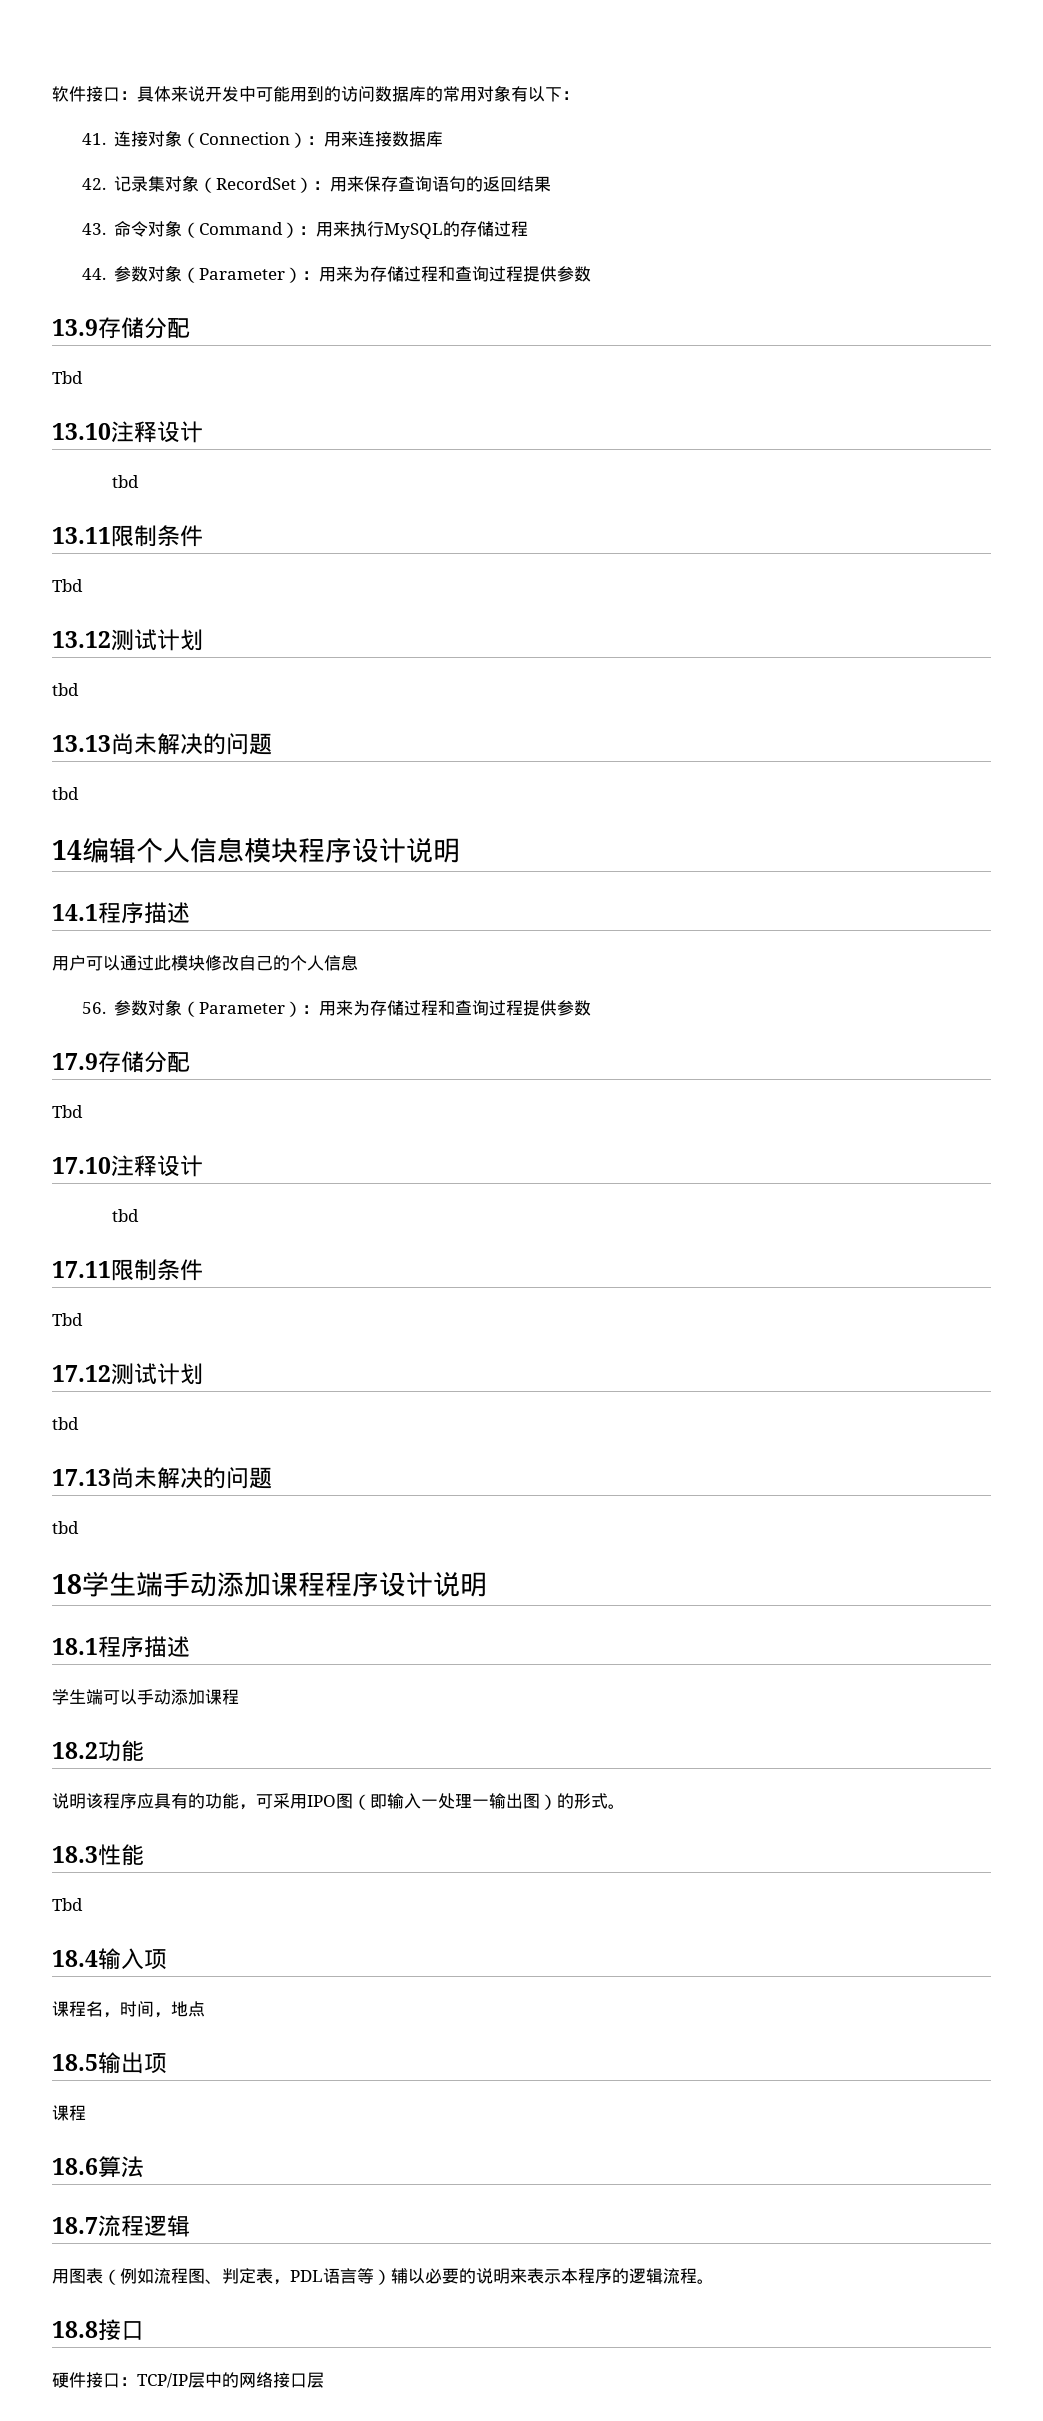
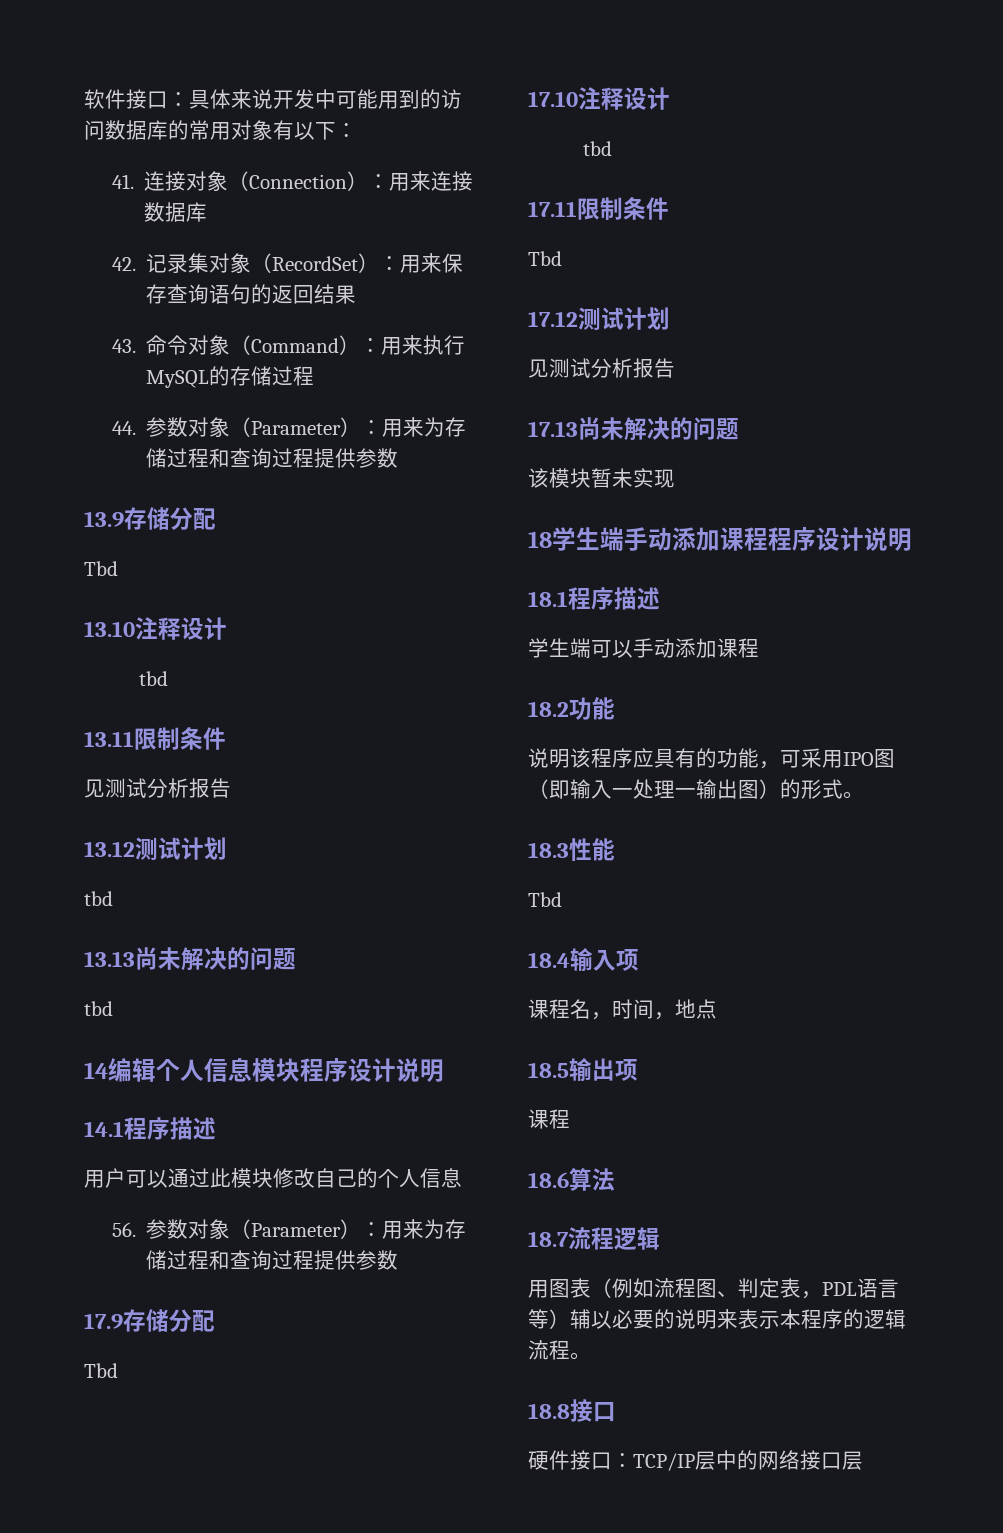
  13.11限制条件
- Tbd
+ 见测试分析报告
  17.12测试计划
- tbd
+ 见测试分析报告
  17.13尚未解决的问题
- tbd
+ 该模块暂未实现

